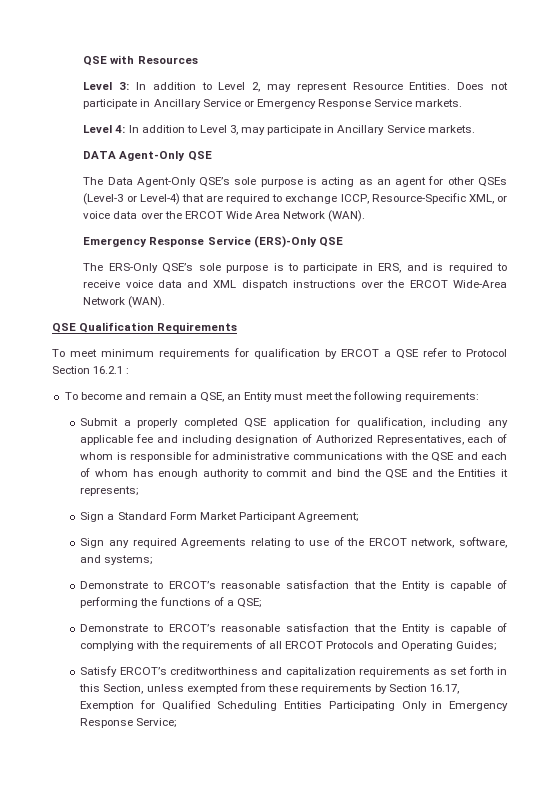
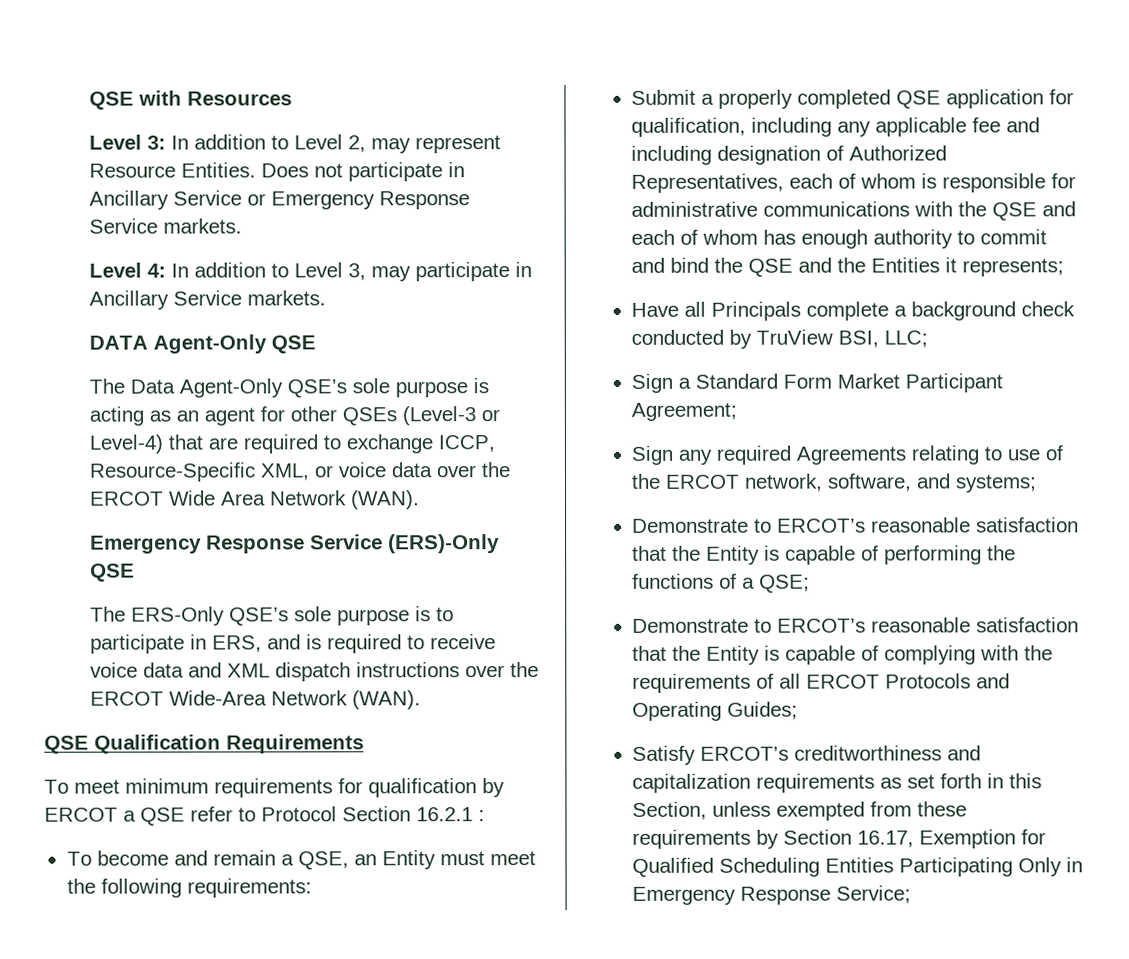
+ Have all Principals complete a background check conducted by TruView BSI, LLC;

